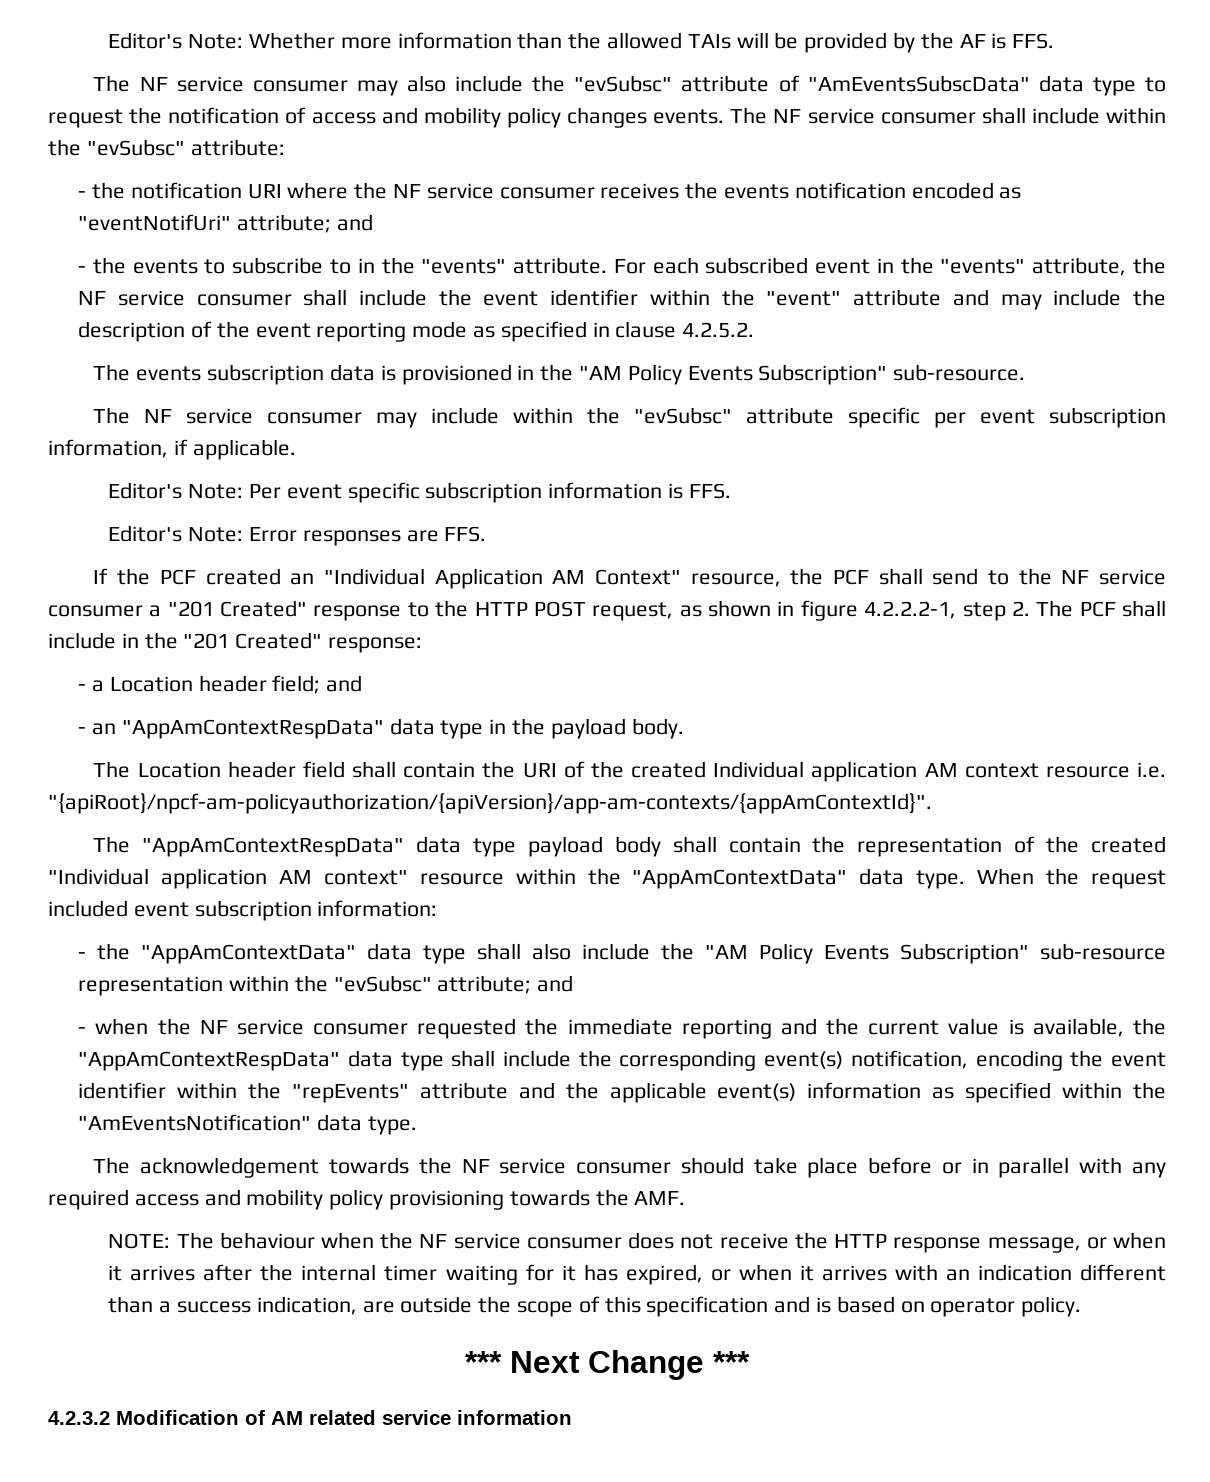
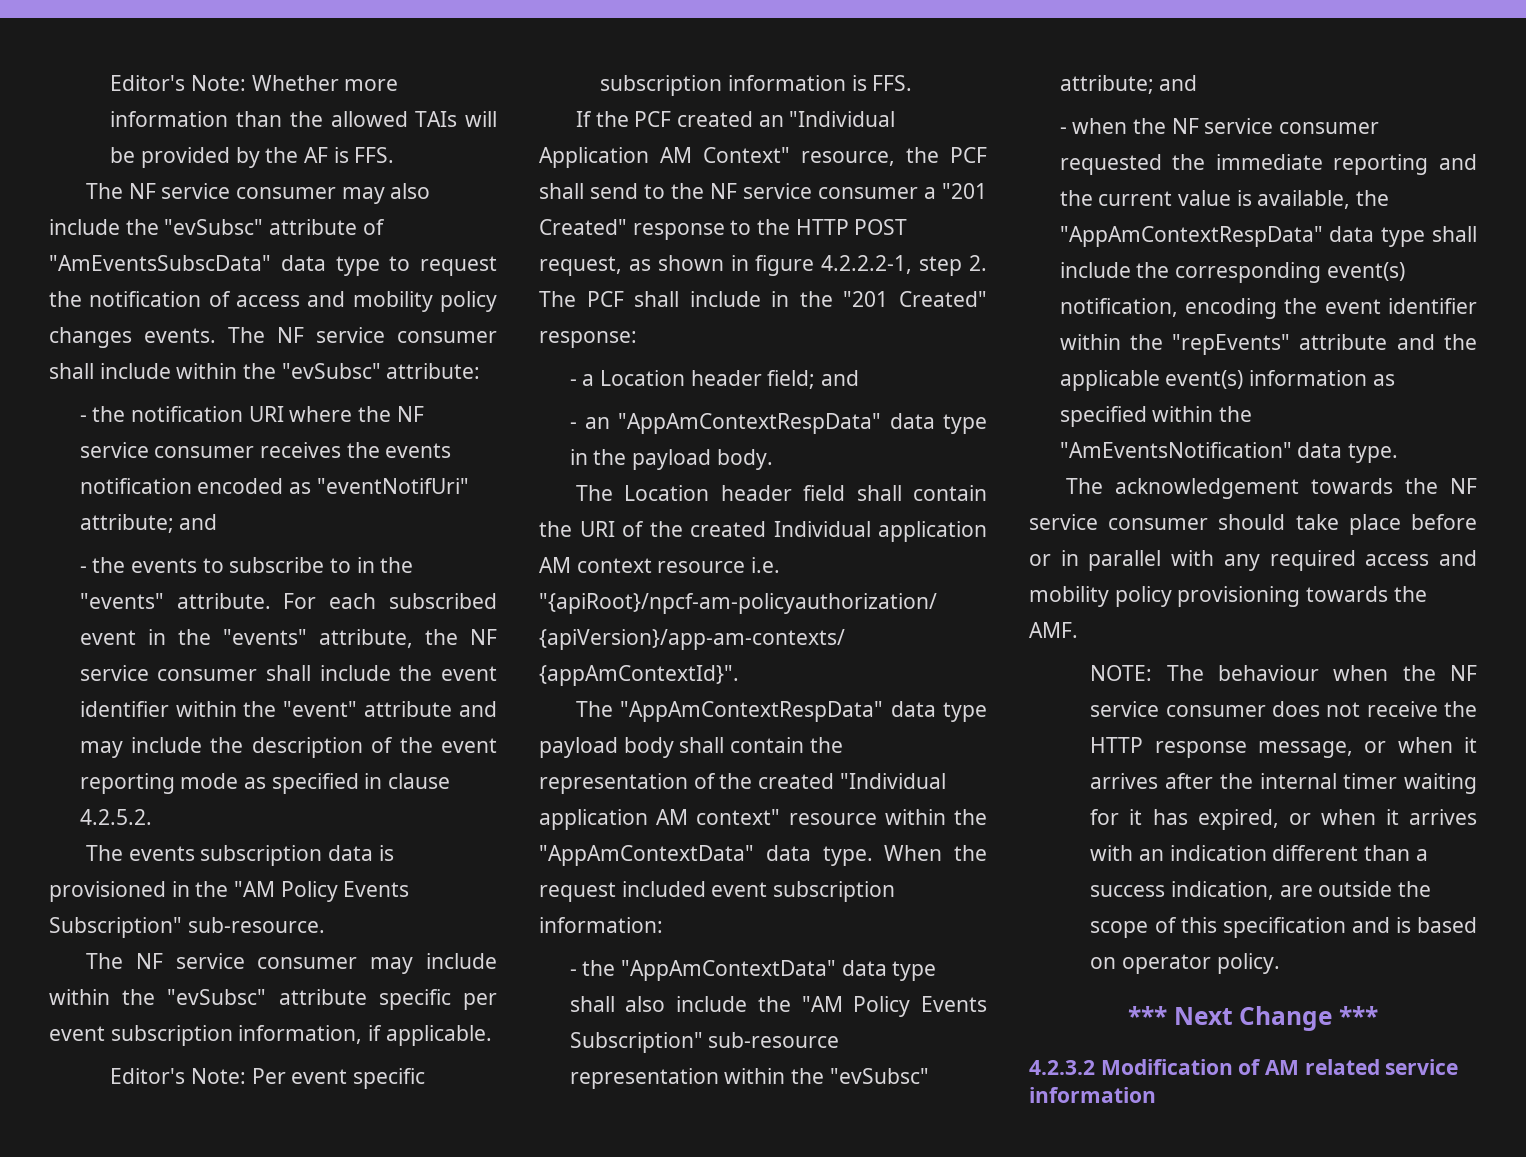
- Editor's Note: Error responses are FFS.

